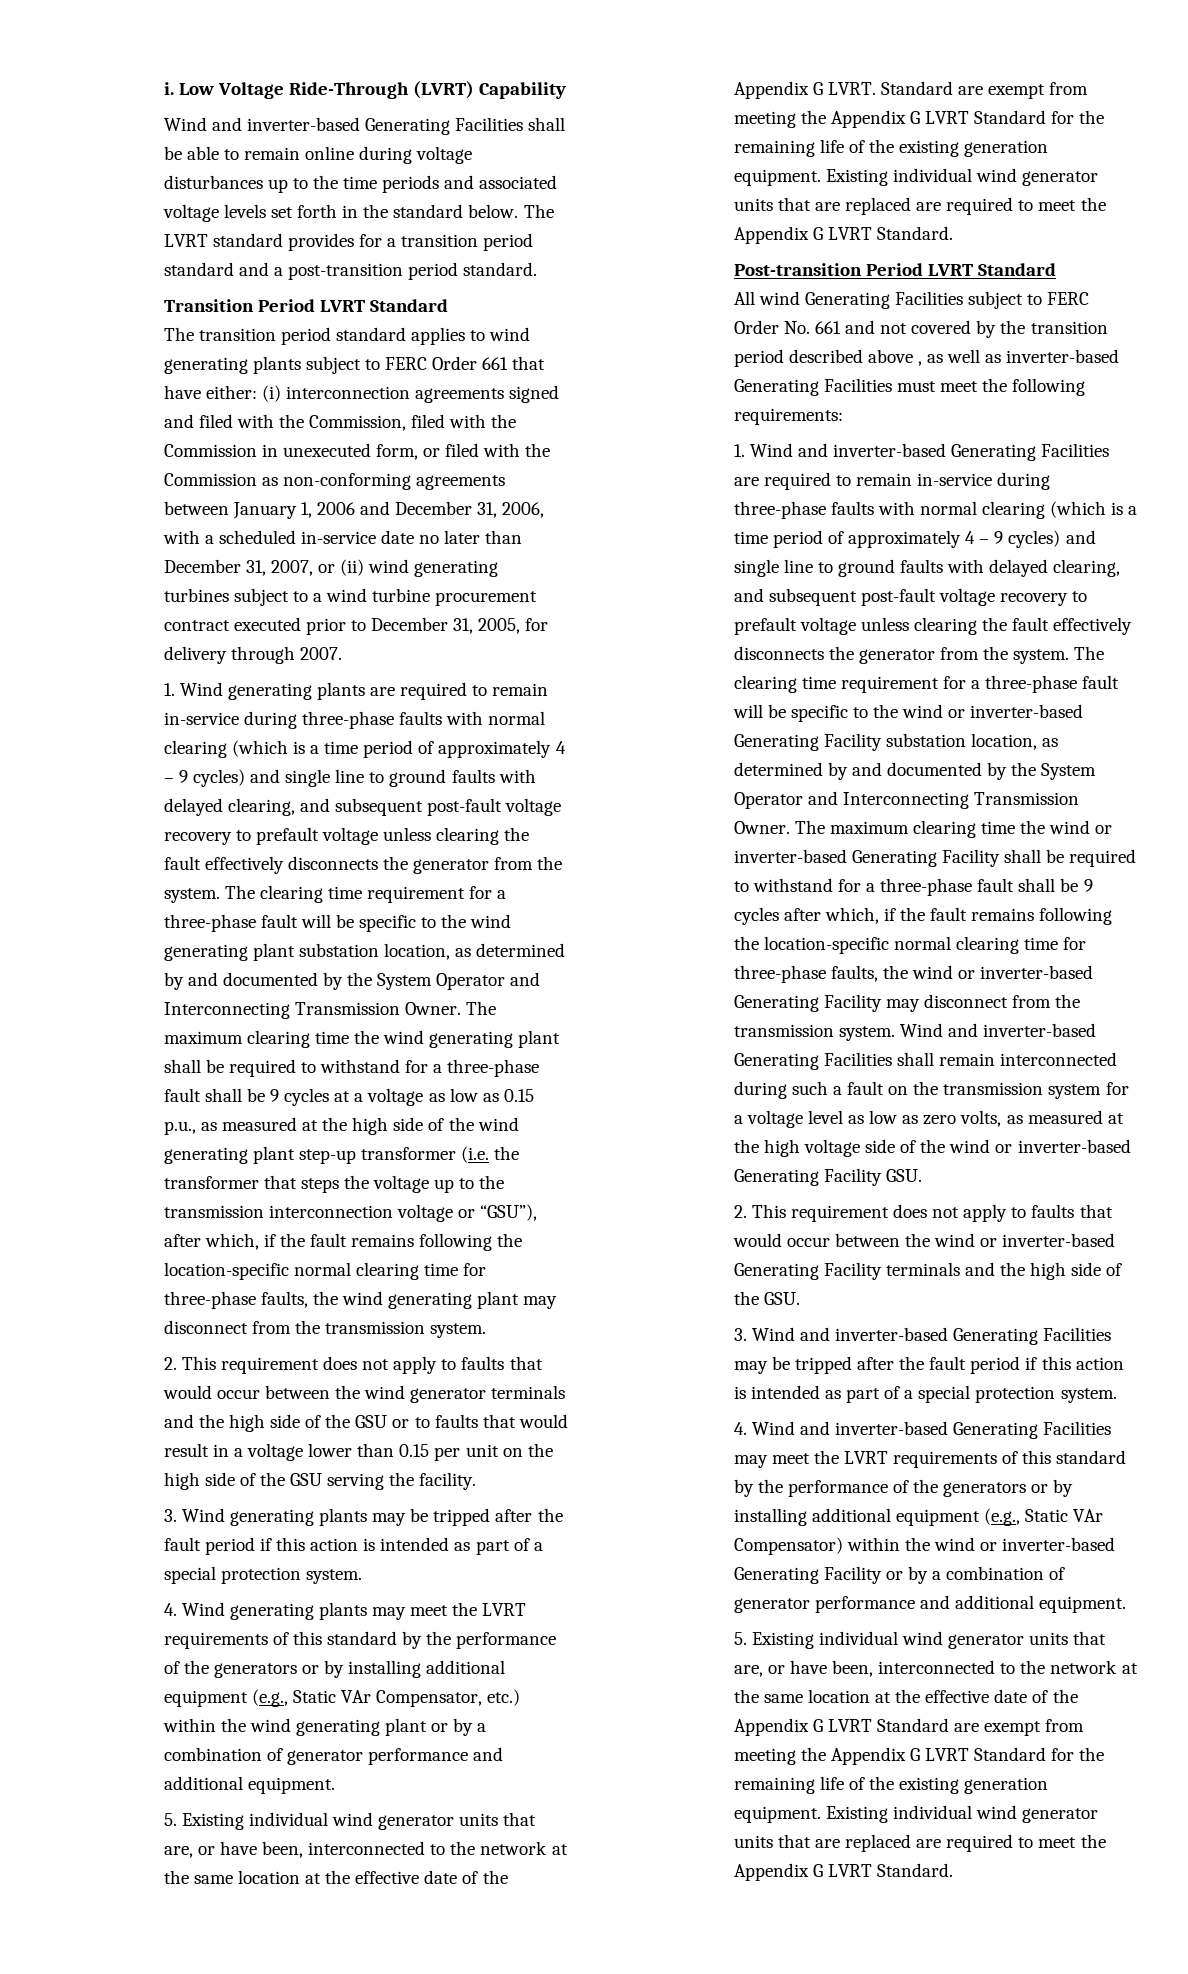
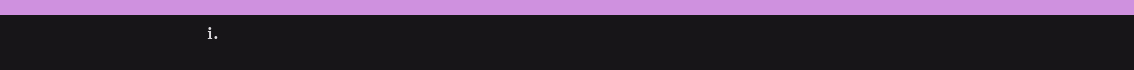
- Low Voltage Ride-Through (LVRT) Capability
- Wind and inverter-based Generating Facilities shall be able to remain online during voltage disturbances up to the time periods and associated voltage levels set forth in the standard below. The LVRT standard provides for a transition period standard and a post-transition period standard.
- Transition Period LVRT Standard
- The transition period standard applies to wind generating plants subject to FERC Order 661 that have either: (i) interconnection agreements signed and filed with the Commission, filed with the Commission in unexecuted form, or filed with the Commission as non-conforming agreements between January 1, 2006 and December 31, 2006, with a scheduled in-service date no later than December 31, 2007, or (ii) wind generating turbines subject to a wind turbine procurement contract executed prior to December 31, 2005, for delivery through 2007.
- 1. Wind generating plants are required to remain in-service during three-phase faults with normal clearing (which is a time period of approximately 4 – 9 cycles) and single line to ground faults with delayed clearing, and subsequent post-fault voltage recovery to prefault voltage unless clearing the fault effectively disconnects the generator from the system. The clearing time requirement for a three-phase fault will be specific to the wind generating plant substation location, as determined by and documented by the System Operator and Interconnecting Transmission Owner. The maximum clearing time the wind generating plant shall be required to withstand for a three-phase fault shall be 9 cycles at a voltage as low as 0.15 p.u., as measured at the high side of the wind generating plant step-up transformer (i.e. the transformer that steps the voltage up to the transmission interconnection voltage or “GSU”), after which, if the fault remains following the location-specific normal clearing time for three-phase faults, the wind generating plant may disconnect from the transmission system.
- 2. This requirement does not apply to faults that would occur between the wind generator terminals and the high side of the GSU or to faults that would result in a voltage lower than 0.15 per unit on the high side of the GSU serving the facility.
- 3. Wind generating plants may be tripped after the fault period if this action is intended as part of a special protection system.
- 4. Wind generating plants may meet the LVRT requirements of this standard by the performance of the generators or by installing additional equipment (e.g., Static VAr Compensator, etc.) within the wind generating plant or by a combination of generator performance and additional equipment.
- 5. Existing individual wind generator units that are, or have been, interconnected to the network at the same location at the effective date of the Appendix G LVRT. Standard are exempt from meeting the Appendix G LVRT Standard for the remaining life of the existing generation equipment. Existing individual wind generator units that are replaced are required to meet the Appendix G LVRT Standard.
- Post-transition Period LVRT Standard
- All wind Generating Facilities subject to FERC Order No. 661 and not covered by the transition period described above , as well as inverter-based Generating Facilities must meet the following requirements:
- 1. Wind and inverter-based Generating Facilities are required to remain in-service during three-phase faults with normal clearing (which is a time period of approximately 4 – 9 cycles) and single line to ground faults with delayed clearing, and subsequent post-fault voltage recovery to prefault voltage unless clearing the fault effectively disconnects the generator from the system. The clearing time requirement for a three-phase fault will be specific to the wind or inverter-based Generating Facility substation location, as determined by and documented by the System Operator and Interconnecting Transmission Owner. The maximum clearing time the wind or inverter-based Generating Facility shall be required to withstand for a three-phase fault shall be 9 cycles after which, if the fault remains following the location-specific normal clearing time for three-phase faults, the wind or inverter-based Generating Facility may disconnect from the transmission system. Wind and inverter-based Generating Facilities shall remain interconnected during such a fault on the transmission system for a voltage level as low as zero volts, as measured at the high voltage side of the wind or inverter-based Generating Facility GSU.
- 2. This requirement does not apply to faults that would occur between the wind or inverter-based Generating Facility terminals and the high side of the GSU.
- 3. Wind and inverter-based Generating Facilities may be tripped after the fault period if this action is intended as part of a special protection system.
- 4. Wind and inverter-based Generating Facilities may meet the LVRT requirements of this standard by the performance of the generators or by installing additional equipment (e.g., Static VAr Compensator) within the wind or inverter-based Generating Facility or by a combination of generator performance and additional equipment.
- 5. Existing individual wind generator units that are, or have been, interconnected to the network at the same location at the effective date of the Appendix G LVRT Standard are exempt from meeting the Appendix G LVRT Standard for the remaining life of the existing generation equipment. Existing individual wind generator units that are replaced are required to meet the Appendix G LVRT Standard.

